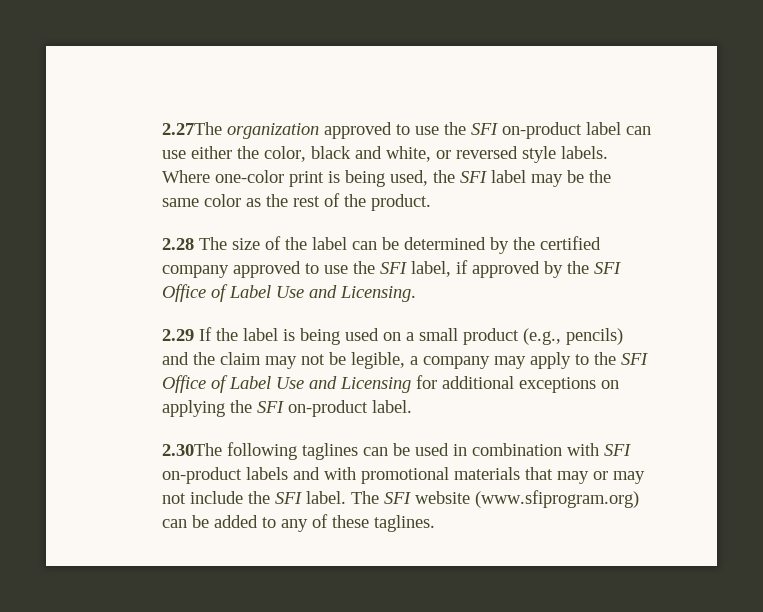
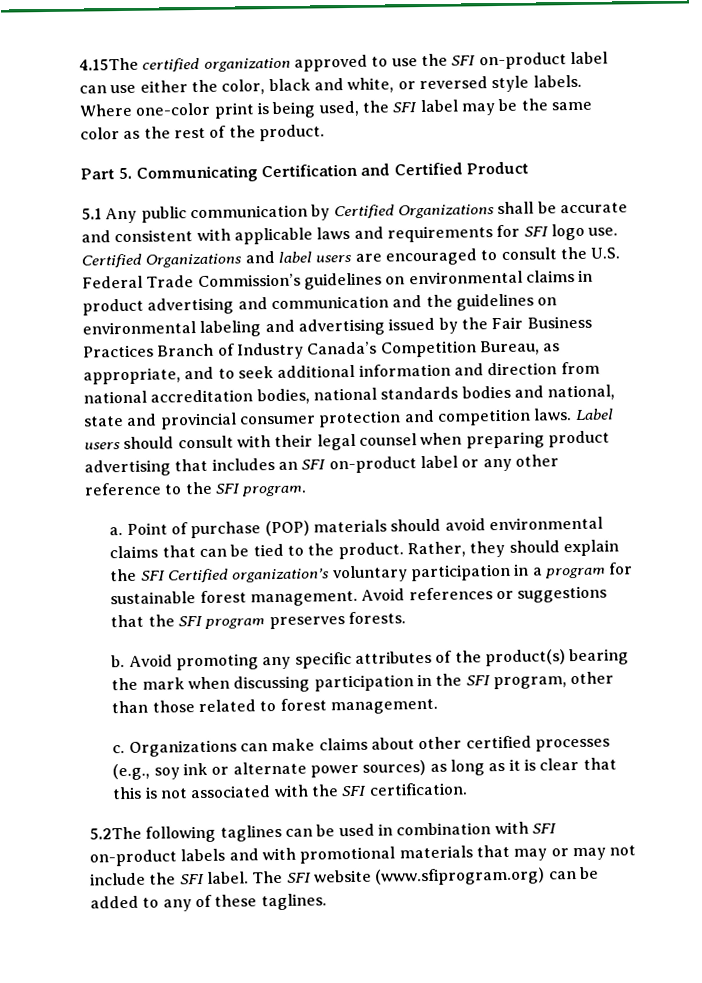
- 2.27The organization approved to use the SFI on-product label can use either the color, black and white, or reversed style labels.
+ 4.15The certified organization approved to use the SFI on-product label can use either the color, black and white, or reversed style labels.
- 2.28 The size of the label can be determined by the certified company approved to use the SFI label, if approved by the SFI Office of Label Use and Licensing.
- 2.29 If the label is being used on a small product (e.g., pencils) and the claim may not be legible, a company may apply to the SFI Office of Label Use and Licensing for additional exceptions on applying the SFI on-product label.
- 2.30The following taglines can be used in combination with SFI on-product labels and with promotional materials that may or may not include the SFI label.
+ Part 5. Communicating Certification and Certified Product
+ 5.1 Any public communication by Certified Organizations shall be accurate and consistent with applicable laws and requirements for SFI logo use. Certified Organizations and label users are encouraged to consult the U.S. Federal Trade Commission’s guidelines on environmental claims in product advertising and communication and the guidelines on environmental labeling and advertising issued by the Fair Business Practices Branch of Industry Canada’s Competition Bureau, as appropriate, and to seek additional information and direction from national accreditation bodies, national standards bodies and national, state and provincial consumer protection and competition laws. Label users should consult with their legal counsel when preparing product advertising that includes an SFI on-product label or any other reference to the SFI program.
+ a. Point of purchase (POP) materials should avoid environmental claims that can be tied to the product. Rather, they should explain the SFI Certified organization’s voluntary participation in a program for sustainable forest management. Avoid references or suggestions that the SFI program preserves forests.
+ b. Avoid promoting any specific attributes of the product(s) bearing the mark when discussing participation in the SFI program, other than those related to forest management.
+ c. Organizations can make claims about other certified processes (e.g., soy ink or alternate power sources) as long as it is clear that this is not associated with the SFI certification.
+ 5.2The following taglines can be used in combination with SFI on-product labels and with promotional materials that may or may not include the SFI label.

